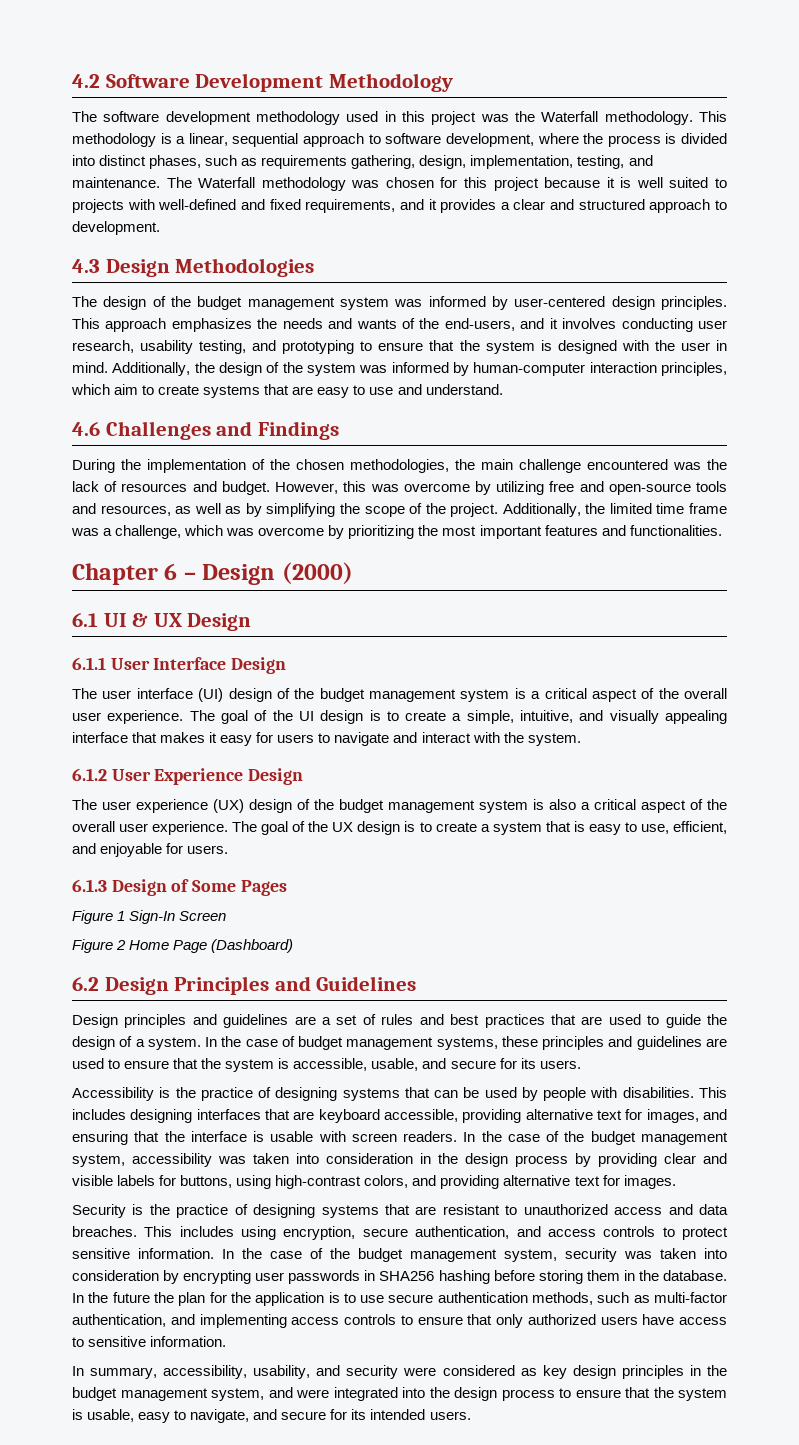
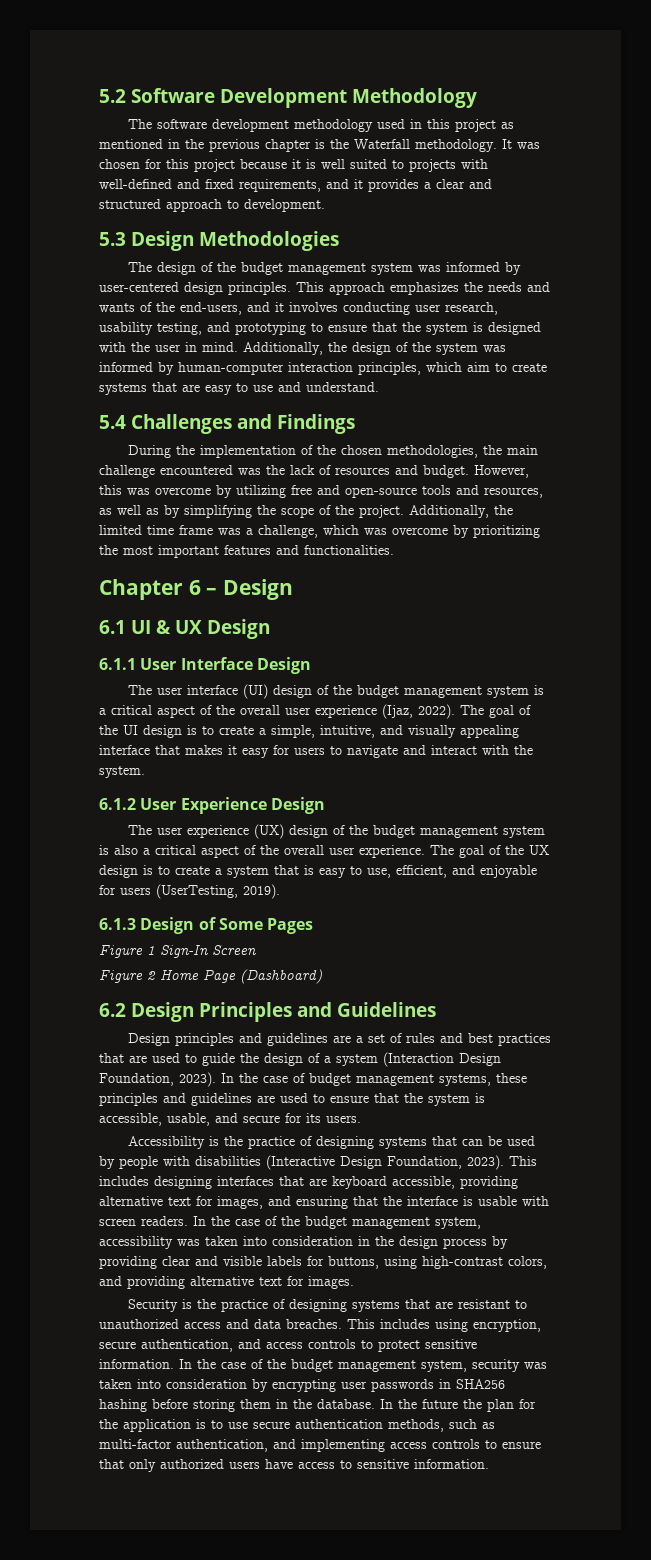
- 4.2 Software Development Methodology
+ 5.2 Software Development Methodology
- The software development methodology used in this project was the Waterfall methodology. This methodology is a linear, sequential approach to software development, where the process is divided into distinct phases, such as requirements gathering, design, implementation, testing, and maintenance. The Waterfall methodology was chosen for this project because it is well suited to projects with well-defined and fixed requirements, and it provides a clear and structured approach to development.
+ The software development methodology used in this project as mentioned in the previous chapter is the Waterfall methodology. It was chosen for this project because it is well suited to projects with well-defined and fixed requirements, and it provides a clear and structured approach to development.
- 4.3 Design Methodologies
+ 5.3 Design Methodologies
- 4.6 Challenges and Findings
+ 5.4 Challenges and Findings
- Chapter 6 – Design (2000)
+ Chapter 6 – Design
- The user interface (UI) design of the budget management system is a critical aspect of the overall user experience.
+ The user interface (UI) design of the budget management system is a critical aspect of the overall user experience (Ijaz, 2022).
- The goal of the UX design is to create a system that is easy to use, efficient, and enjoyable for users.
+ The goal of the UX design is to create a system that is easy to use, efficient, and enjoyable for users (UserTesting, 2019).
- Design principles and guidelines are a set of rules and best practices that are used to guide the design of a system.
+ Design principles and guidelines are a set of rules and best practices that are used to guide the design of a system (Interaction Design Foundation, 2023).
- Accessibility is the practice of designing systems that can be used by people with disabilities.
+ Accessibility is the practice of designing systems that can be used by people with disabilities (Interactive Design Foundation, 2023).
- In summary, accessibility, usability, and security were considered as key design principles in the budget management system, and were integrated into the design process to ensure that the system is usable, easy to navigate, and secure for its intended users.

